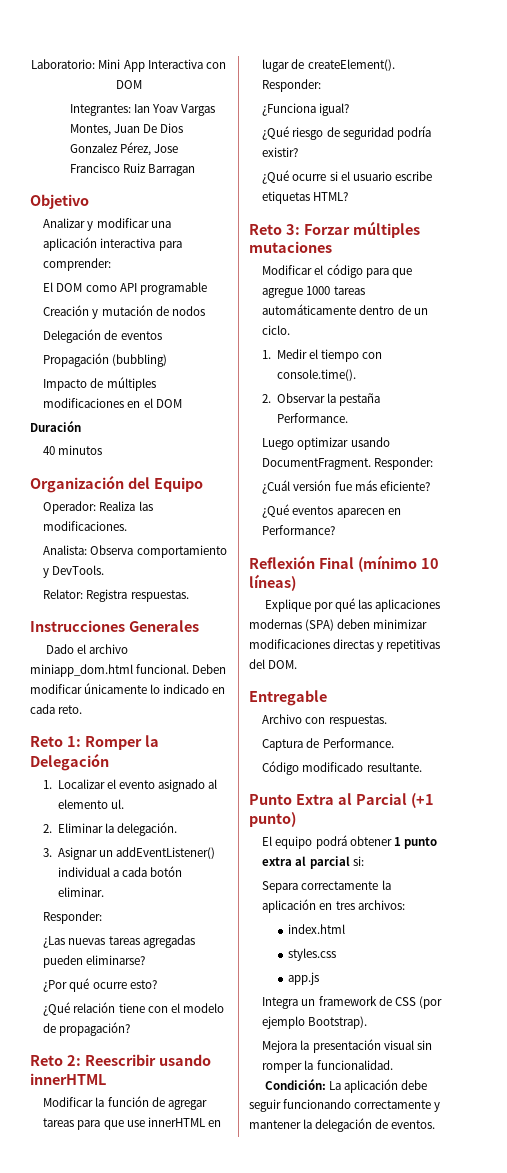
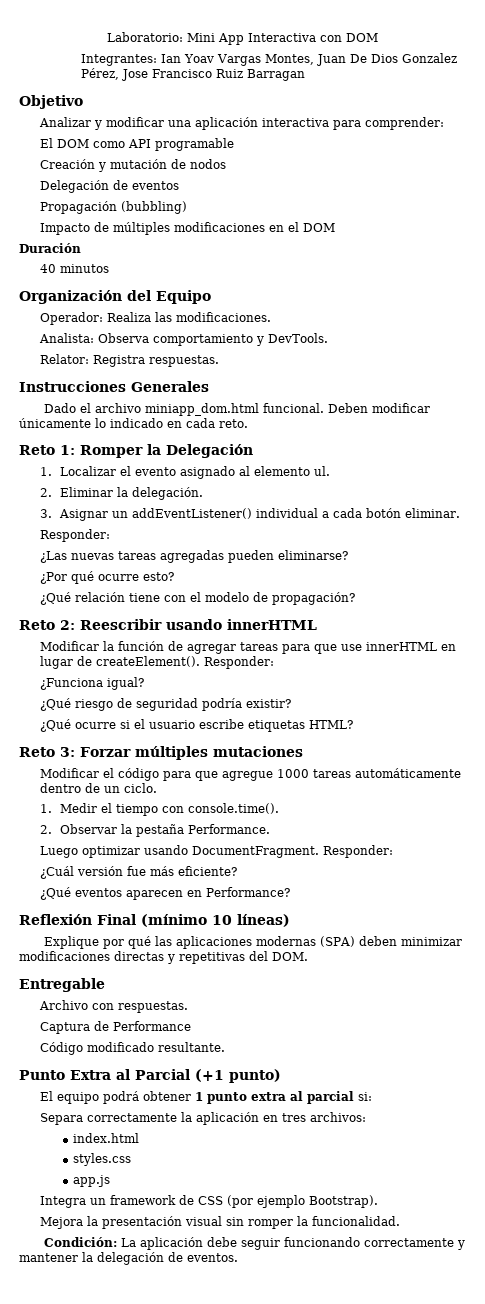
- Captura de Performance.
+ Captura de Performance

